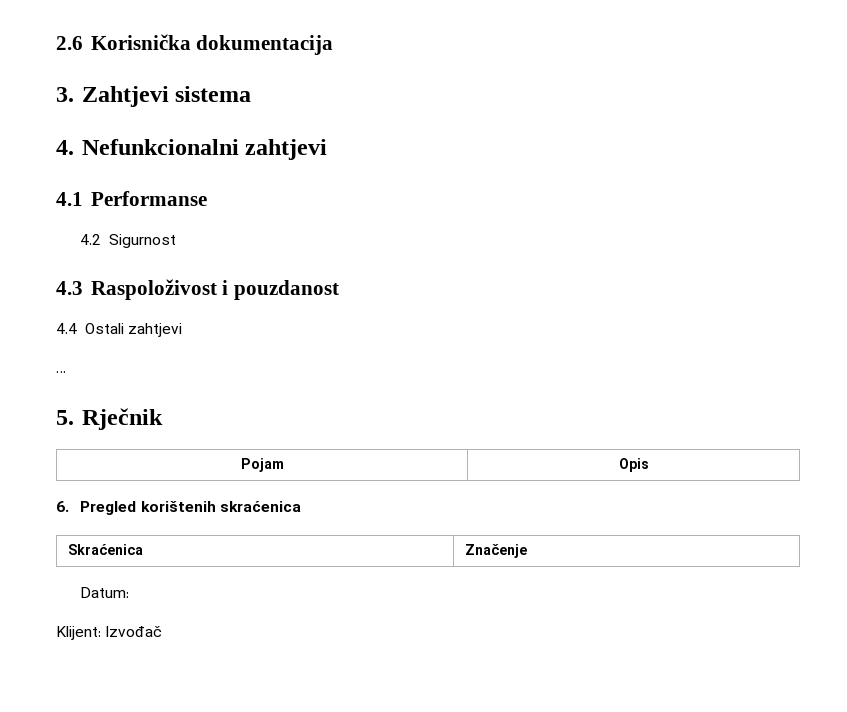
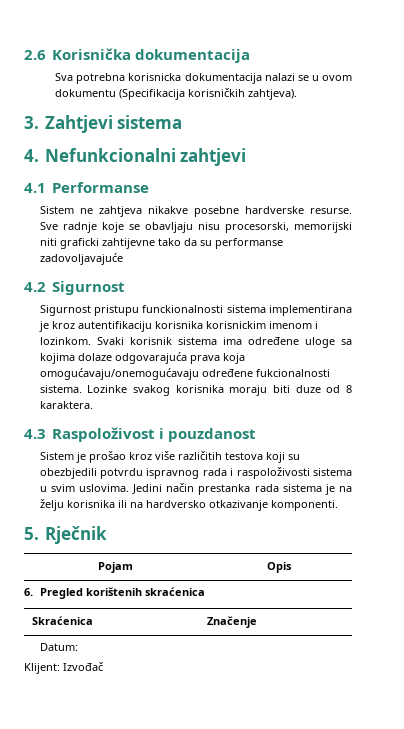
+ Sva potrebna korisnicka dokumentacija nalazi se u ovom dokumentu (Specifikacija korisničkih zahtjeva).
+ Sistem ne zahtjeva nikakve posebne hardverske resurse. Sve radnje koje se obavljaju nisu procesorski, memorijski niti graficki zahtijevne tako da su performanse zadovoljavajuće
  4.2 Sigurnost
+ Sigurnost pristupu funckionalnosti sistema implementirana je kroz autentifikaciju korisnika korisnickim imenom i lozinkom. Svaki korisnik sistema ima određene uloge sa kojima dolaze odgovarajuća prava koja omogućavaju/onemogućavaju određene fukcionalnosti sistema. Lozinke svakog korisnika moraju biti duze od 8 karaktera.
  4.3 Raspoloživost i pouzdanost
- 4.4 Ostali zahtjevi
- …
+ Sistem je prošao kroz više različitih testova koji su obezbjedili potvrdu ispravnog rada i raspoloživosti sistema u svim uslovima. Jedini način prestanka rada sistema je na želju korisnika ili na hardversko otkazivanje komponenti.

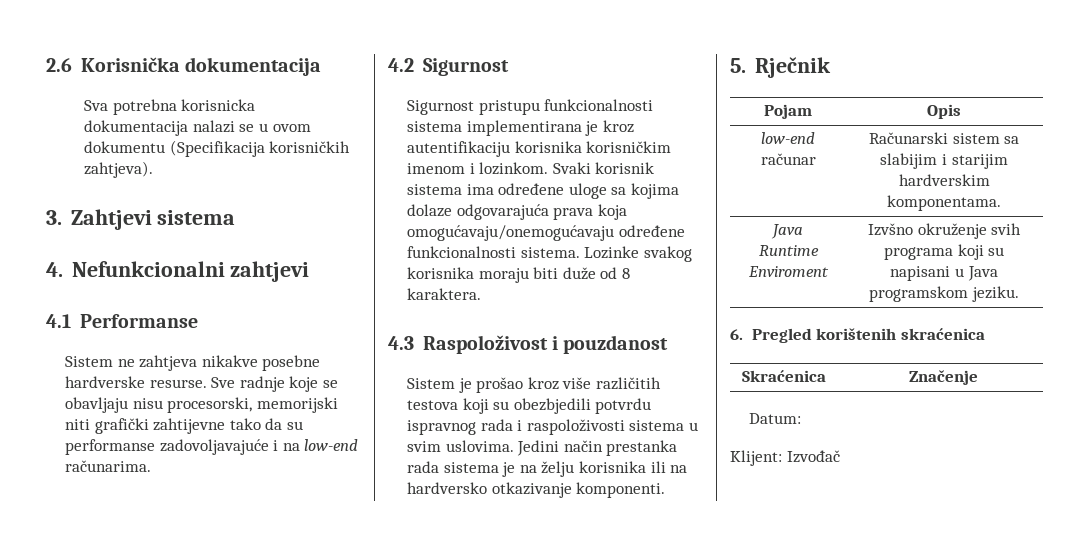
- Sve radnje koje se obavljaju nisu procesorski, memorijski niti graficki zahtijevne tako da su performanse zadovoljavajuće
+ Sve radnje koje se obavljaju nisu procesorski, memorijski niti grafički zahtijevne tako da su performanse zadovoljavajuće i na low-end računarima.
- Sigurnost pristupu funckionalnosti sistema implementirana je kroz autentifikaciju korisnika korisnickim imenom i lozinkom.
+ Sigurnost pristupu funkcionalnosti sistema implementirana je kroz autentifikaciju korisnika korisničkim imenom i lozinkom.
- Svaki korisnik sistema ima određene uloge sa kojima dolaze odgovarajuća prava koja omogućavaju/onemogućavaju određene fukcionalnosti sistema.
+ Svaki korisnik sistema ima određene uloge sa kojima dolaze odgovarajuća prava koja omogućavaju/onemogućavaju određene funkcionalnosti sistema.
- Lozinke svakog korisnika moraju biti duze od 8 karaktera.
+ Lozinke svakog korisnika moraju biti duže od 8 karaktera.
+ low-end računar | Računarski sistem sa slabijim i starijim hardverskim komponentama.
+ Java Runtime Enviroment | Izvšno okruženje svih programa koji su napisani u Java programskom jeziku.

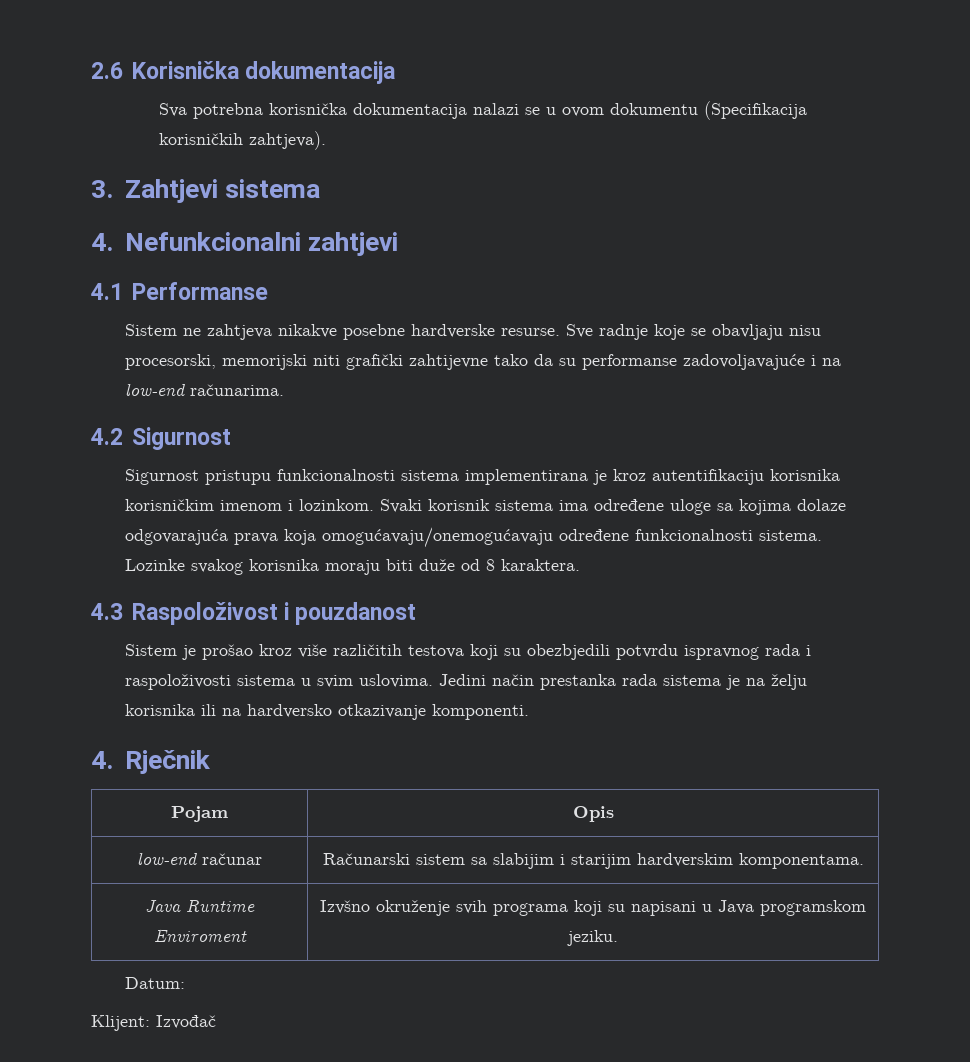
- Sva potrebna korisnicka dokumentacija nalazi se u ovom dokumentu (Specifikacija korisničkih zahtjeva).
+ Sva potrebna korisnička dokumentacija nalazi se u ovom dokumentu (Specifikacija korisničkih zahtjeva).
- 5. Rječnik
+ 4. Rječnik
- 6. Pregled korištenih skraćenica
- Skraćenica | Značenje

